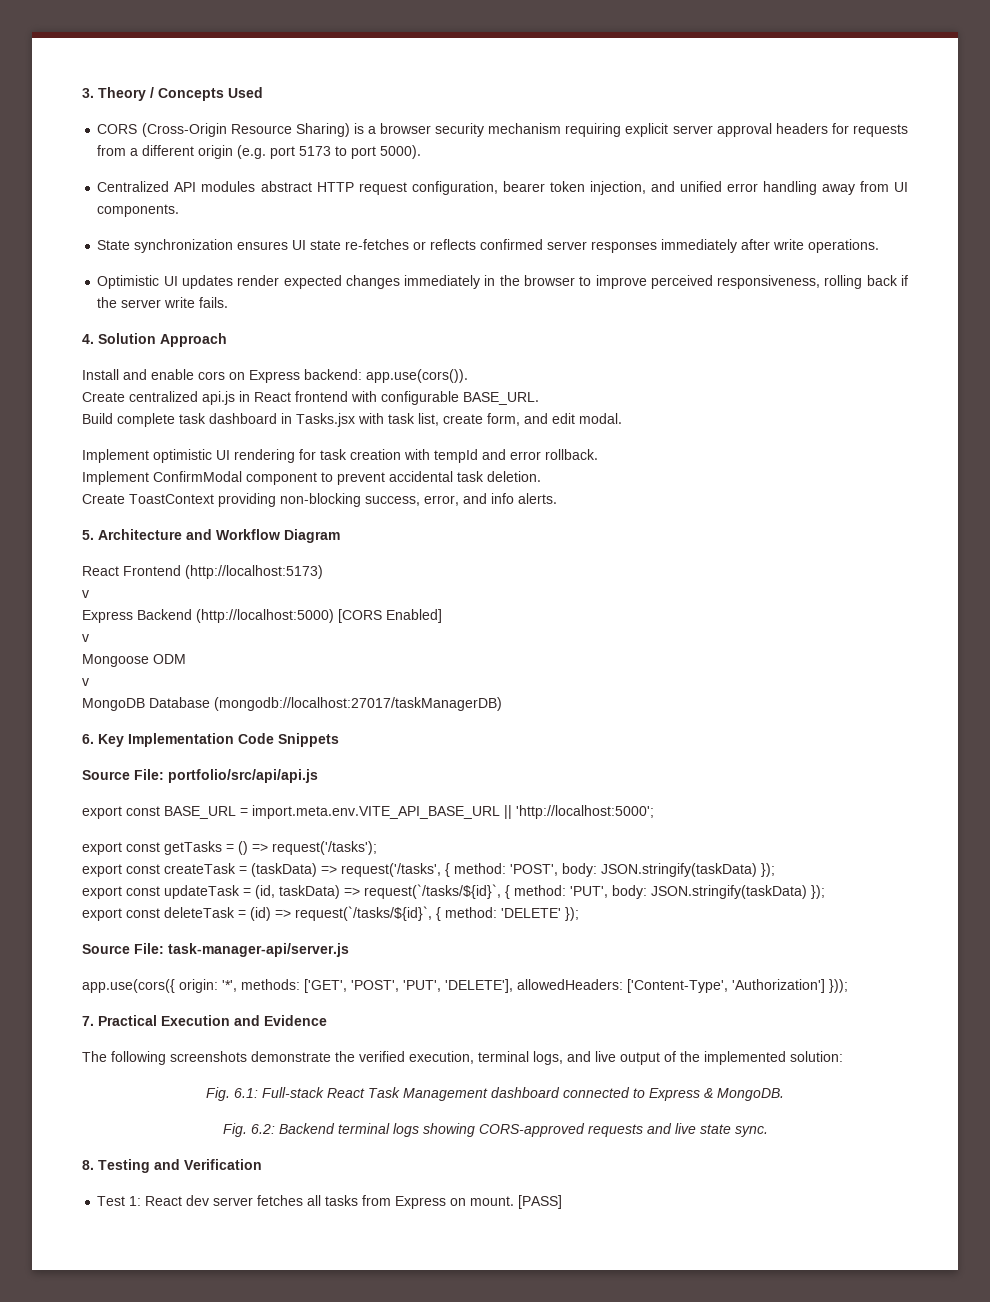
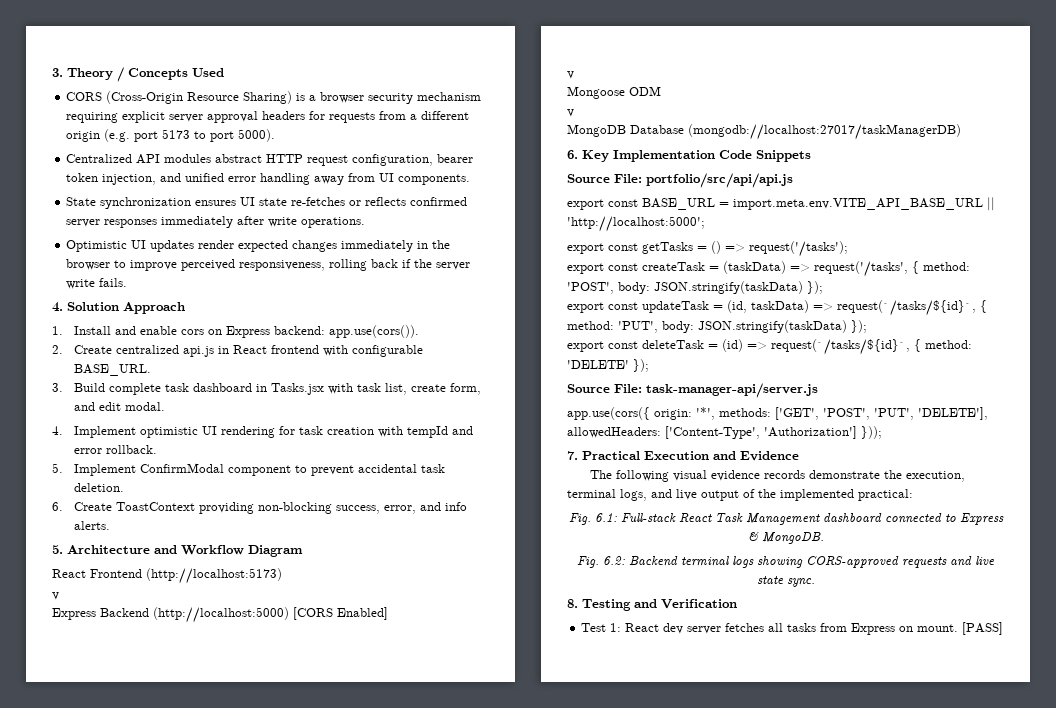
- Install and enable cors on Express backend: app.use(cors()).
+ 1. Install and enable cors on Express backend: app.use(cors()).
- Create centralized api.js in React frontend with configurable BASE_URL.
+ 2. Create centralized api.js in React frontend with configurable BASE_URL.
- Build complete task dashboard in Tasks.jsx with task list, create form, and edit modal.
+ 3. Build complete task dashboard in Tasks.jsx with task list, create form, and edit modal.
- Implement optimistic UI rendering for task creation with tempId and error rollback.
+ 4. Implement optimistic UI rendering for task creation with tempId and error rollback.
- Implement ConfirmModal component to prevent accidental task deletion.
+ 5. Implement ConfirmModal component to prevent accidental task deletion.
- Create ToastContext providing non-blocking success, error, and info alerts.
+ 6. Create ToastContext providing non-blocking success, error, and info alerts.
- The following screenshots demonstrate the verified execution, terminal logs, and live output of the implemented solution:
+ The following visual evidence records demonstrate the execution, terminal logs, and live output of the implemented practical:

